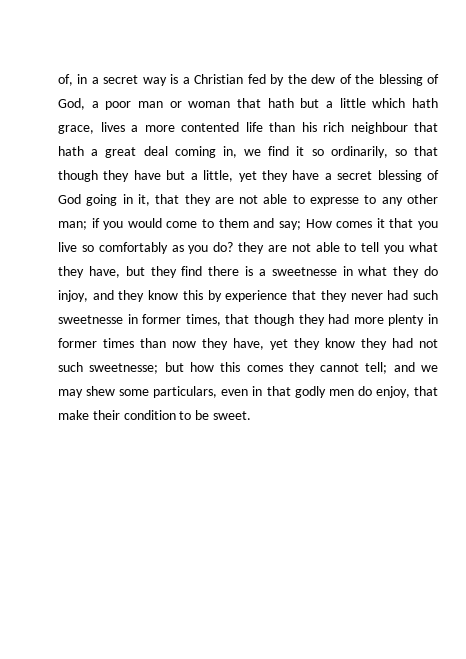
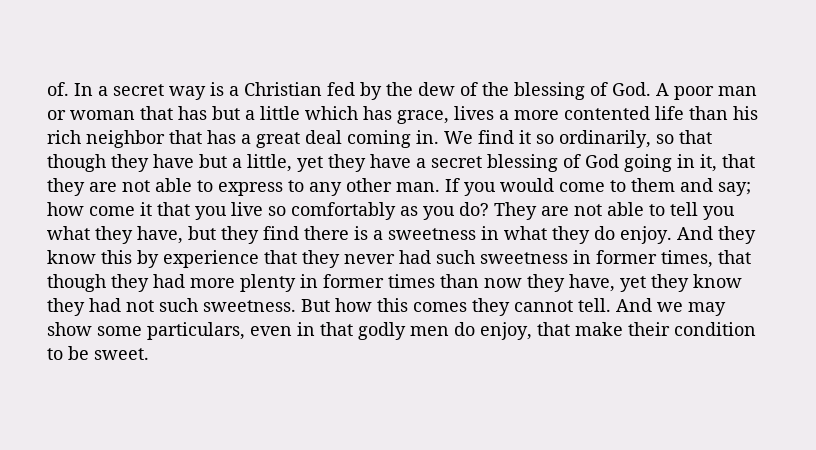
- of, in a secret way is a Christian fed by the dew of the blessing of God, a poor man or woman that hath but a little which hath grace, lives a more contented life than his rich neighbour that hath a great deal coming in, we find it so ordinarily, so that though they have but a little, yet they have a secret blessing of God going in it, that they are not able to expresse to any other man; if you would come to them and say;
+ of. In a secret way is a Christian fed by the dew of the blessing of God. A poor man or woman that has but a little which has grace, lives a more contented life than his rich neighbor that has a great deal coming in. We find it so ordinarily, so that though they have but a little, yet they have a secret blessing of God going in it, that they are not able to express to any other man. If you would come to them and say;
- How comes it that you live so comfortably as you do? they are not able to tell you what they have, but they find there is a sweetnesse in what they do injoy, and they know this by experience that they never had such sweetnesse in former times, that though they had more plenty in former times than now they have, yet they know they had not such sweetnesse; but how this comes they cannot tell; and we may shew some particulars, even in that godly men do enjoy, that make their condition to be sweet.
+ how come it that you live so comfortably as you do? They are not able to tell you what they have, but they find there is a sweetness in what they do enjoy. And they know this by experience that they never had such sweetness in former times, that though they had more plenty in former times than now they have, yet they know they had not such sweetness. But how this comes they cannot tell. And we may show some particulars, even in that godly men do enjoy, that make their condition to be sweet.

